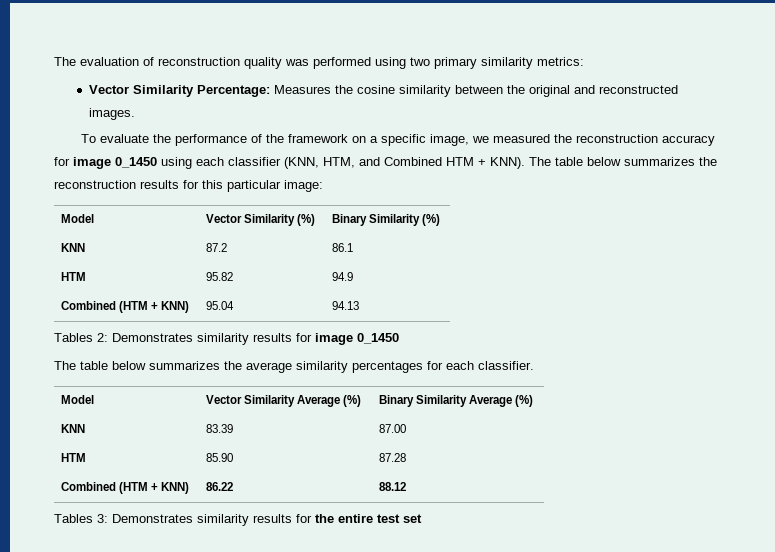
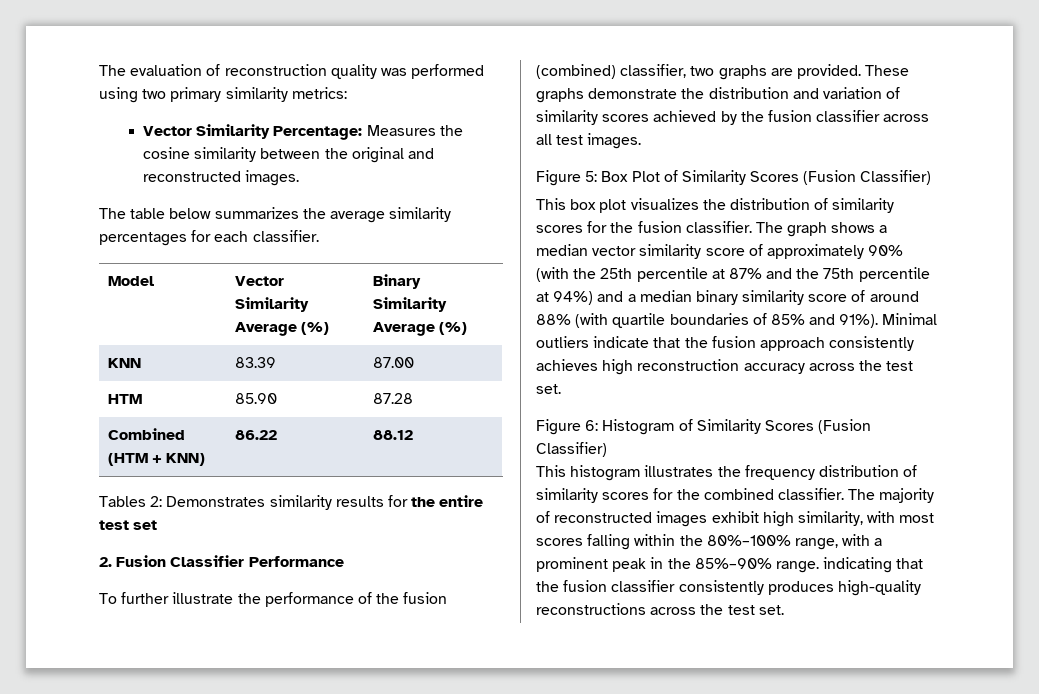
- To evaluate the performance of the framework on a specific image, we measured the reconstruction accuracy for image 0_1450 using each classifier (KNN, HTM, and Combined HTM + KNN). The table below summarizes the reconstruction results for this particular image:
- Model | Vector Similarity (%) | Binary Similarity (%)
- KNN | 87.2 | 86.1
- HTM | 95.82 | 94.9
- Combined (HTM + KNN) | 95.04 | 94.13
- Tables 2: Demonstrates similarity results for image 0_1450
- Tables 3: Demonstrates similarity results for the entire test set
+ Tables 2: Demonstrates similarity results for the entire test set
+ 2. Fusion Classifier Performance
+ To further illustrate the performance of the fusion (combined) classifier, two graphs are provided. These graphs demonstrate the distribution and variation of similarity scores achieved by the fusion classifier across all test images.
+ Figure 5: Box Plot of Similarity Scores (Fusion Classifier)
+ This box plot visualizes the distribution of similarity scores for the fusion classifier. The graph shows a median vector similarity score of approximately 90% (with the 25th percentile at 87% and the 75th percentile at 94%) and a median binary similarity score of around 88% (with quartile boundaries of 85% and 91%). Minimal outliers indicate that the fusion approach consistently achieves high reconstruction accuracy across the test set.
+ Figure 6: Histogram of Similarity Scores (Fusion Classifier)
+ This histogram illustrates the frequency distribution of similarity scores for the combined classifier. The majority of reconstructed images exhibit high similarity, with most scores falling within the 80%–100% range, with a prominent peak in the 85%–90% range. indicating that the fusion classifier consistently produces high-quality reconstructions across the test set.

